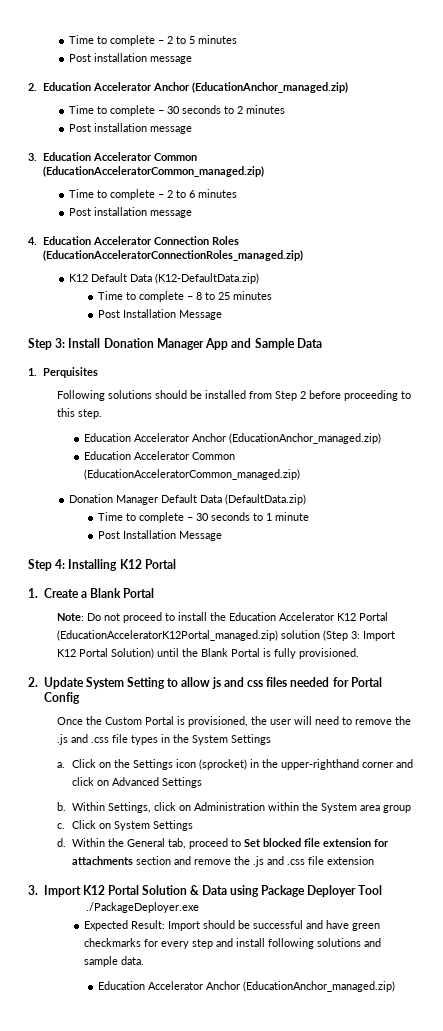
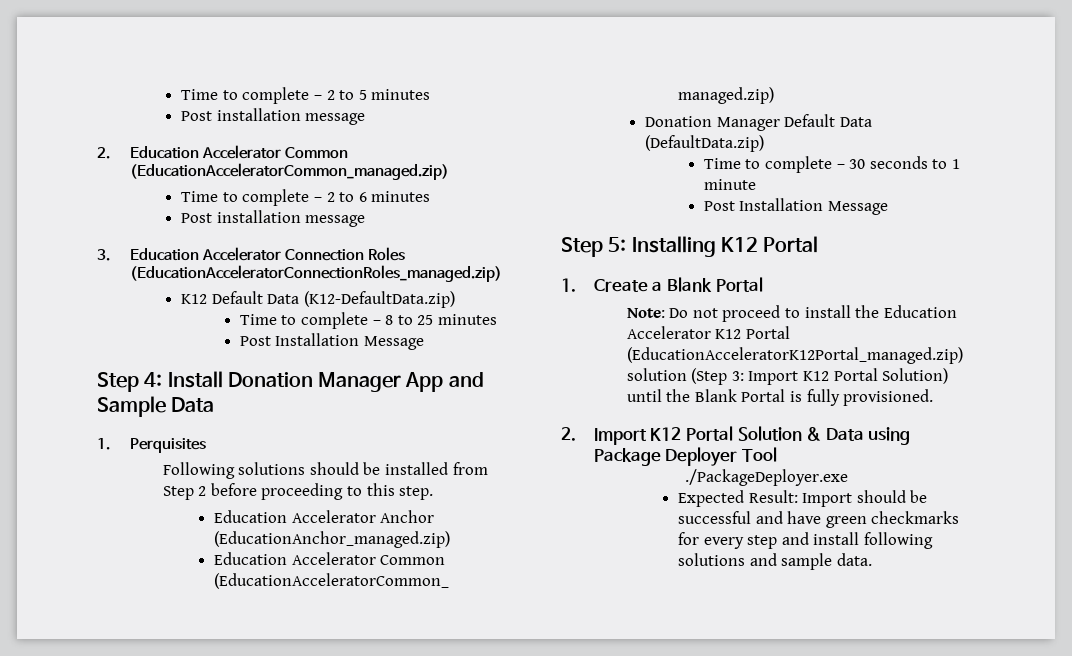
- 2. Education Accelerator Anchor (EducationAnchor_managed.zip)
- Time to complete – 30 seconds to 2 minutes
- Post installation message
- 3. Education Accelerator Common (EducationAcceleratorCommon_managed.zip)
+ 2. Education Accelerator Common (EducationAcceleratorCommon_managed.zip)
- 4. Education Accelerator Connection Roles (EducationAcceleratorConnectionRoles_managed.zip)
+ 3. Education Accelerator Connection Roles (EducationAcceleratorConnectionRoles_managed.zip)
- Step 3: Install Donation Manager App and Sample Data
+ Step 4: Install Donation Manager App and Sample Data
- Step 4: Installing K12 Portal
+ Step 5: Installing K12 Portal
- 2. Update System Setting to allow js and css files needed for Portal Config
- Once the Custom Portal is provisioned, the user will need to remove the .js and .css file types in the System Settings
- a. Click on the Settings icon (sprocket) in the upper-righthand corner and click on Advanced Settings
- b. Within Settings, click on Administration within the System area group
- c. Click on System Settings
- d. Within the General tab, proceed to Set blocked file extension for attachments section and remove the .js and .css file extension
- 3. Import K12 Portal Solution & Data using Package Deployer Tool
+ 2. Import K12 Portal Solution & Data using Package Deployer Tool
  Expected Result: Import should be successful and have green checkmarks for every step and install following solutions and sample data.
- Education Accelerator Anchor (EducationAnchor_managed.zip)

